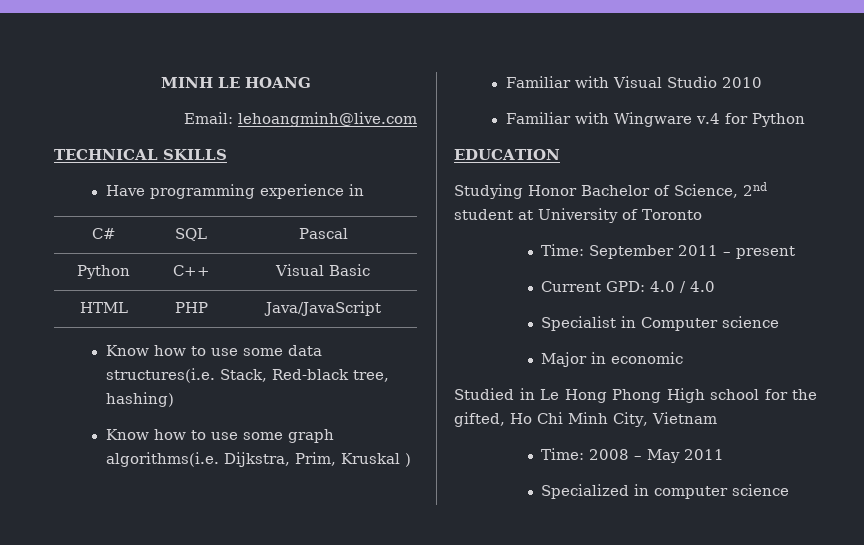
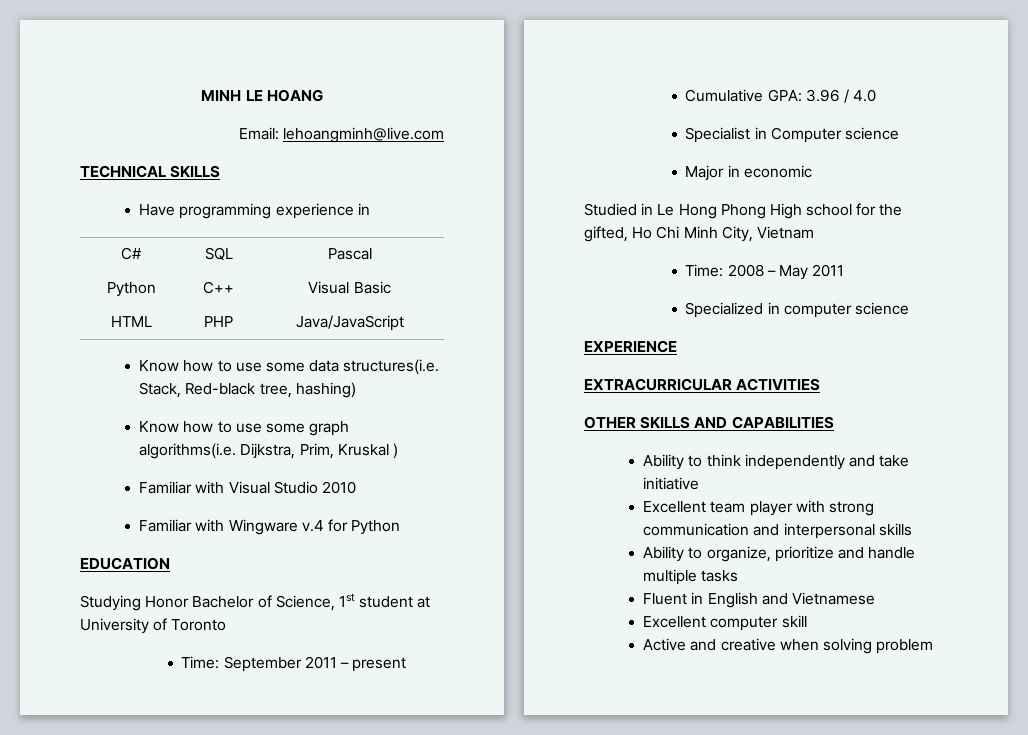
- Studying Honor Bachelor of Science, 2nd student at University of Toronto
+ Studying Honor Bachelor of Science, 1st student at University of Toronto
- Current GPD: 4.0 / 4.0
+ Cumulative GPA: 3.96 / 4.0
+ EXPERIENCE
+ EXTRACURRICULAR ACTIVITIES
+ OTHER SKILLS AND CAPABILITIES
+ Ability to think independently and take initiative
+ Excellent team player with strong communication and interpersonal skills
+ Ability to organize, prioritize and handle multiple tasks
+ Fluent in English and Vietnamese
+ Excellent computer skill
+ Active and creative when solving problem

